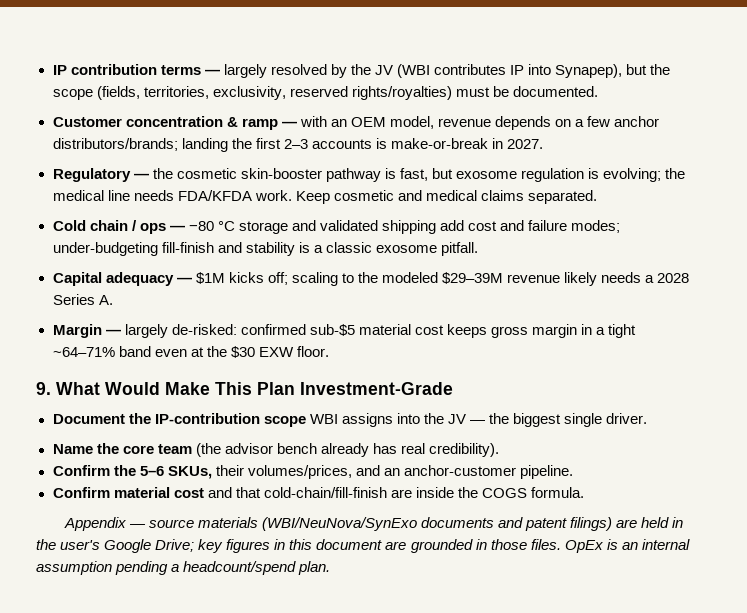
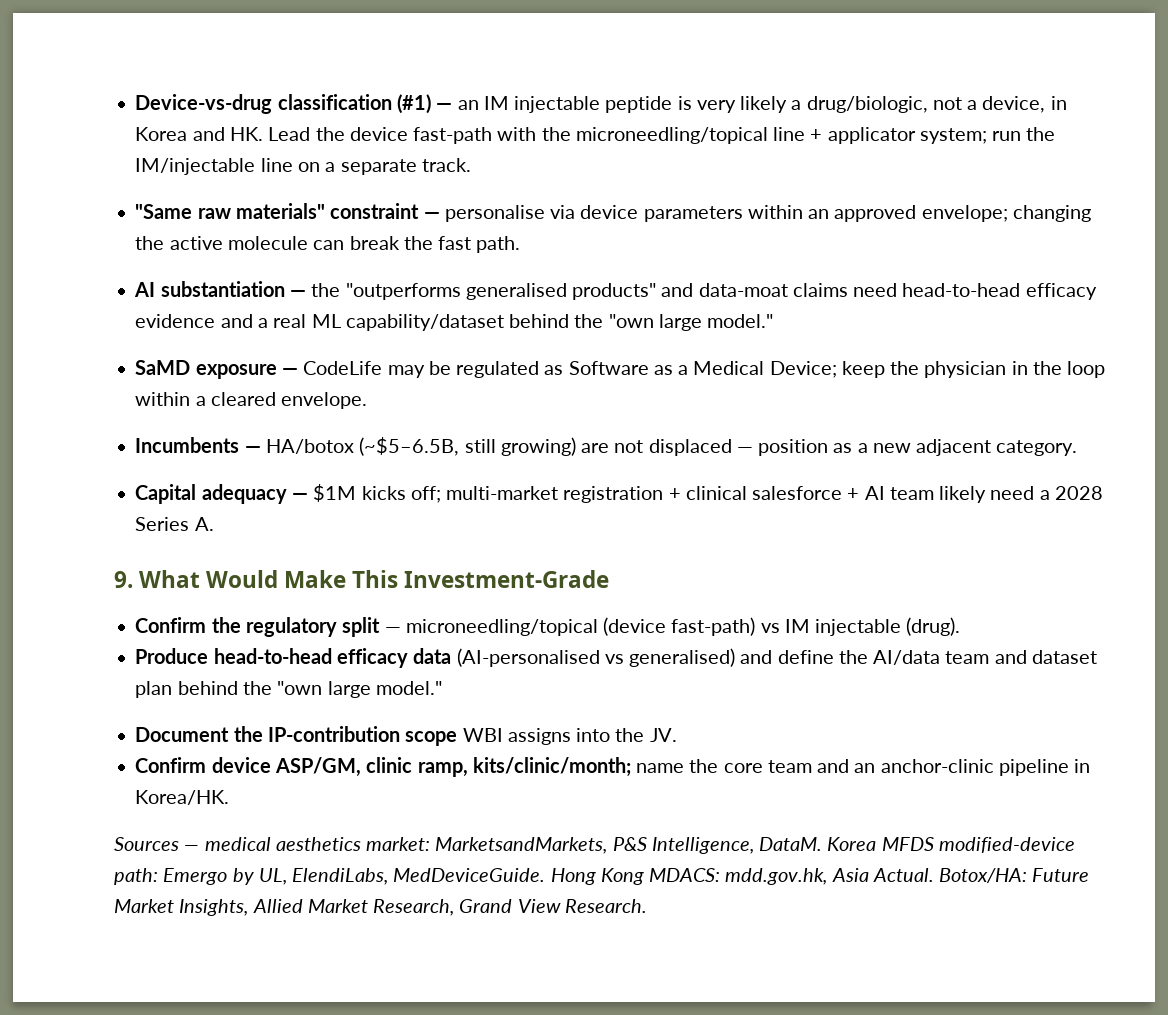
- IP contribution terms — largely resolved by the JV (WBI contributes IP into Synapep), but the scope (fields, territories, exclusivity, reserved rights/royalties) must be documented.
- Customer concentration & ramp — with an OEM model, revenue depends on a few anchor distributors/brands; landing the first 2–3 accounts is make-or-break in 2027.
- Regulatory — the cosmetic skin-booster pathway is fast, but exosome regulation is evolving; the medical line needs FDA/KFDA work. Keep cosmetic and medical claims separated.
- Cold chain / ops — −80 °C storage and validated shipping add cost and failure modes; under-budgeting fill-finish and stability is a classic exosome pitfall.
+ Device-vs-drug classification (#1) — an IM injectable peptide is very likely a drug/biologic, not a device, in Korea and HK. Lead the device fast-path with the microneedling/topical line + applicator system; run the IM/injectable line on a separate track.
+ "Same raw materials" constraint — personalise via device parameters within an approved envelope; changing the active molecule can break the fast path.
+ AI substantiation — the "outperforms generalised products" and data-moat claims need head-to-head efficacy evidence and a real ML capability/dataset behind the "own large model."
+ SaMD exposure — CodeLife may be regulated as Software as a Medical Device; keep the physician in the loop within a cleared envelope.
+ Incumbents — HA/botox (~$5–6.5B, still growing) are not displaced — position as a new adjacent category.
- Capital adequacy — $1M kicks off; scaling to the modeled $29–39M revenue likely needs a 2028 Series A.
- Margin — largely de-risked: confirmed sub-$5 material cost keeps gross margin in a tight ~64–71% band even at the $30 EXW floor.
+ Capital adequacy — $1M kicks off; multi-market registration + clinical salesforce + AI team likely need a 2028 Series A.
- 9. What Would Make This Plan Investment-Grade
+ 9. What Would Make This Investment-Grade
+ Confirm the regulatory split — microneedling/topical (device fast-path) vs IM injectable (drug).
+ Produce head-to-head efficacy data (AI-personalised vs generalised) and define the AI/data team and dataset plan behind the "own large model."
- Document the IP-contribution scope WBI assigns into the JV — the biggest single driver.
- Name the core team (the advisor bench already has real credibility).
- Confirm the 5–6 SKUs, their volumes/prices, and an anchor-customer pipeline.
- Confirm material cost and that cold-chain/fill-finish are inside the COGS formula.
- Appendix — source materials (WBI/NeuNova/SynExo documents and patent filings) are held in the user's Google Drive; key figures in this document are grounded in those files. OpEx is an internal assumption pending a headcount/spend plan.
+ Document the IP-contribution scope WBI assigns into the JV.
+ Confirm device ASP/GM, clinic ramp, kits/clinic/month; name the core team and an anchor-clinic pipeline in Korea/HK.
+ Sources — medical aesthetics market: MarketsandMarkets, P&S Intelligence, DataM. Korea MFDS modified-device path: Emergo by UL, ElendiLabs, MedDeviceGuide. Hong Kong MDACS: mdd.gov.hk, Asia Actual. Botox/HA: Future Market Insights, Allied Market Research, Grand View Research.

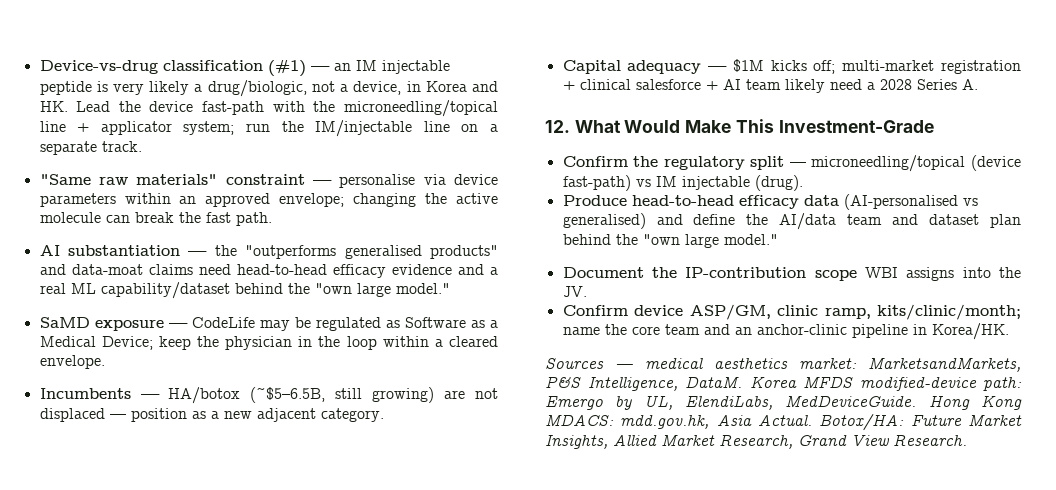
- 9. What Would Make This Investment-Grade
+ 12. What Would Make This Investment-Grade

